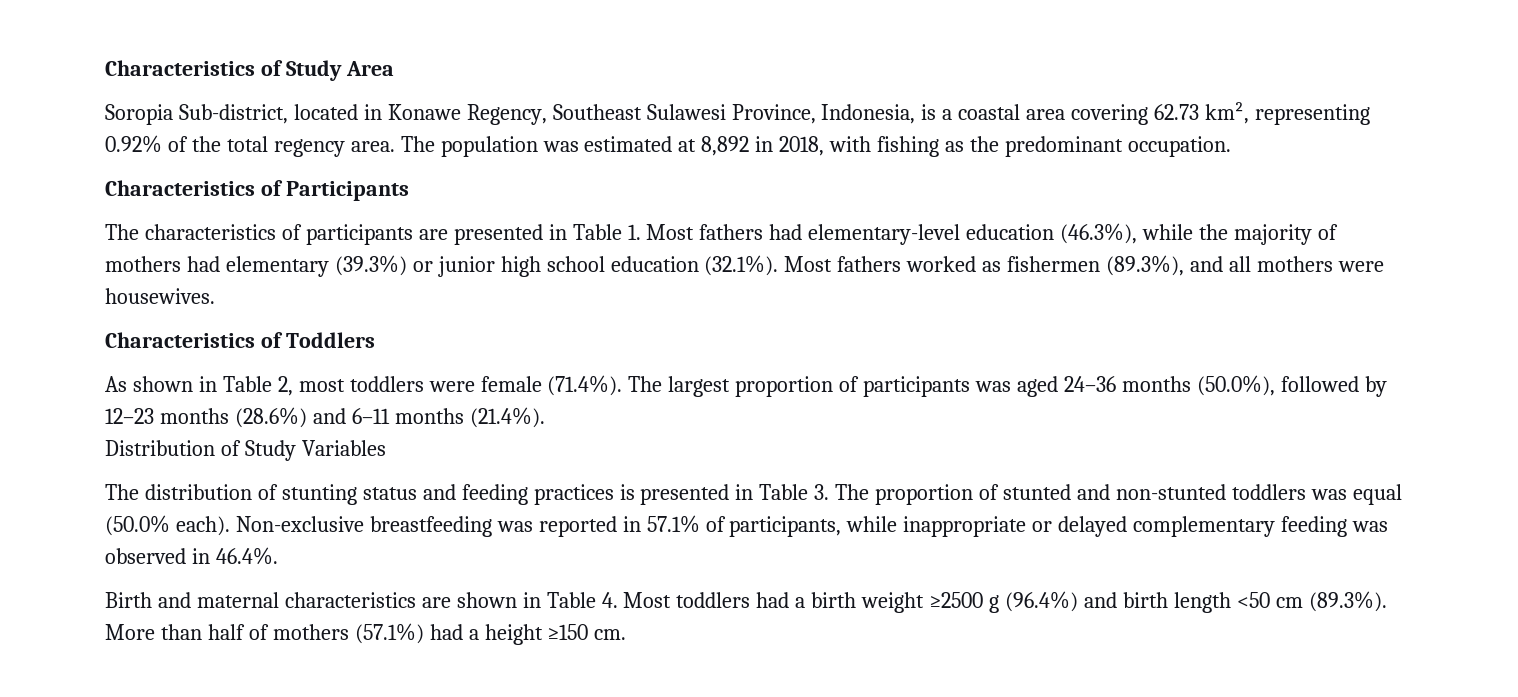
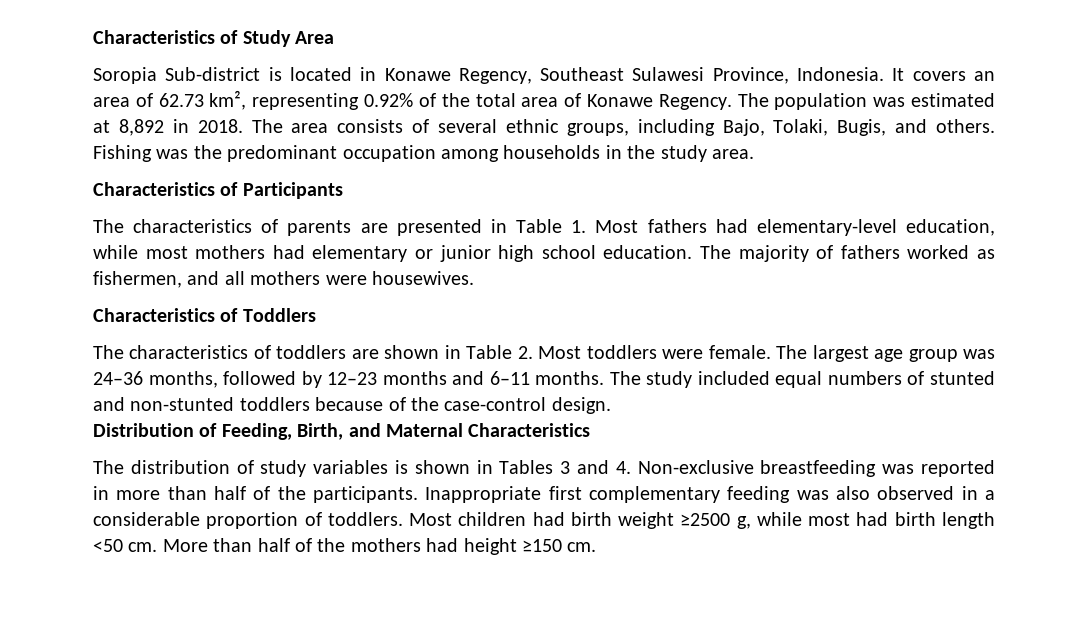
- Soropia Sub-district, located in Konawe Regency, Southeast Sulawesi Province, Indonesia, is a coastal area covering 62.73 km², representing 0.92% of the total regency area.
+ Soropia Sub-district is located in Konawe Regency, Southeast Sulawesi Province, Indonesia. It covers an area of 62.73 km², representing 0.92% of the total area of Konawe Regency.
- The population was estimated at 8,892 in 2018, with fishing as the predominant occupation.
+ The population was estimated at 8,892 in 2018. The area consists of several ethnic groups, including Bajo, Tolaki, Bugis, and others. Fishing was the predominant occupation among households in the study area.
- The characteristics of participants are presented in Table 1. Most fathers had elementary-level education (46.3%), while the majority of mothers had elementary (39.3%) or junior high school education (32.1%). Most fathers worked as fishermen (89.3%), and all mothers were housewives.
+ The characteristics of parents are presented in Table 1. Most fathers had elementary-level education, while most mothers had elementary or junior high school education. The majority of fathers worked as fishermen, and all mothers were housewives.
- As shown in Table 2, most toddlers were female (71.4%). The largest proportion of participants was aged 24–36 months (50.0%), followed by 12–23 months (28.6%) and 6–11 months (21.4%).
- Distribution of Study Variables
- The distribution of stunting status and feeding practices is presented in Table 3. The proportion of stunted and non-stunted toddlers was equal (50.0% each). Non-exclusive breastfeeding was reported in 57.1% of participants, while inappropriate or delayed complementary feeding was observed in 46.4%.
- Birth and maternal characteristics are shown in Table 4. Most toddlers had a birth weight ≥2500 g (96.4%) and birth length <50 cm (89.3%). More than half of mothers (57.1%) had a height ≥150 cm.
+ The characteristics of toddlers are shown in Table 2. Most toddlers were female. The largest age group was 24–36 months, followed by 12–23 months and 6–11 months. The study included equal numbers of stunted and non-stunted toddlers because of the case-control design.
+ Distribution of Feeding, Birth, and Maternal Characteristics
+ The distribution of study variables is shown in Tables 3 and 4. Non-exclusive breastfeeding was reported in more than half of the participants. Inappropriate first complementary feeding was also observed in a considerable proportion of toddlers. Most children had birth weight ≥2500 g, while most had birth length <50 cm. More than half of the mothers had height ≥150 cm.

